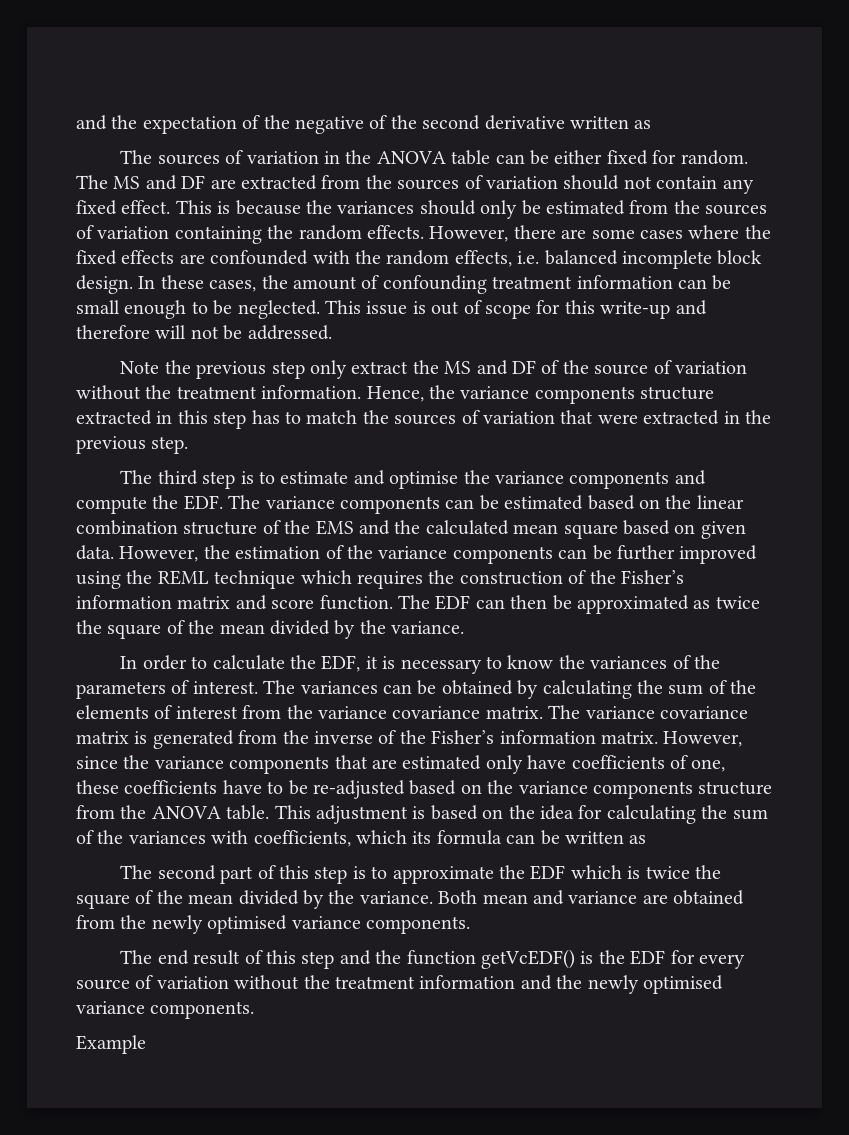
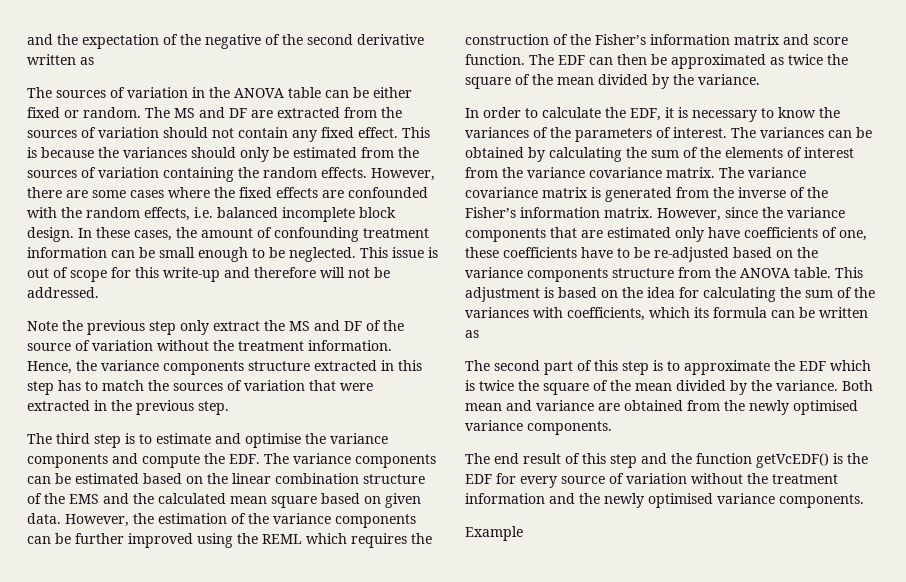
- The sources of variation in the ANOVA table can be either fixed for random.
+ The sources of variation in the ANOVA table can be either fixed or random.
- However, the estimation of the variance components can be further improved using the REML technique which requires the construction of the Fisher’s information matrix and score function.
+ However, the estimation of the variance components can be further improved using the REML which requires the construction of the Fisher’s information matrix and score function.

